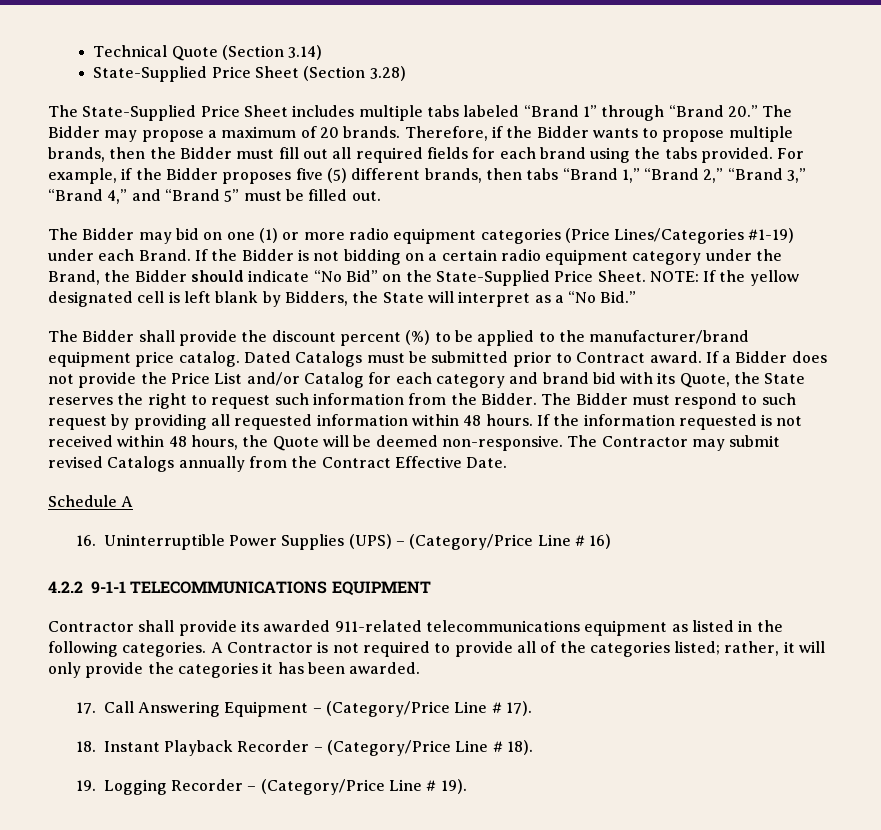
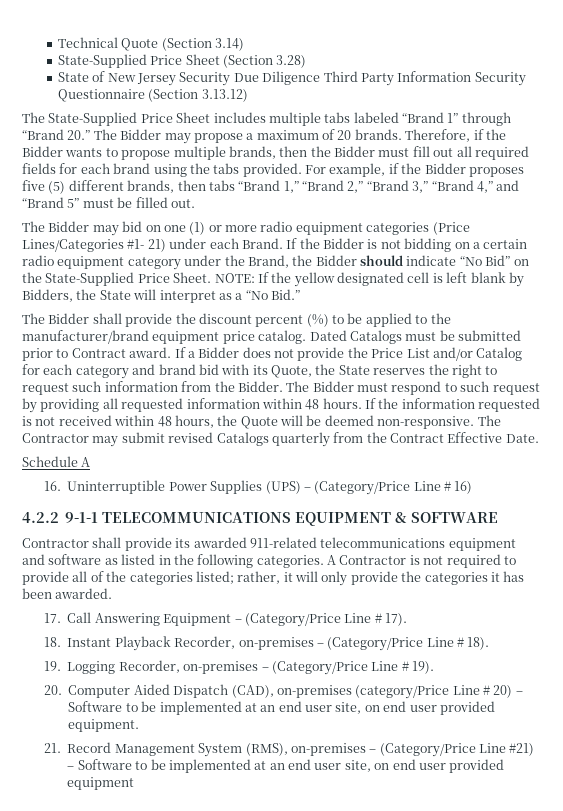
+ State of New Jersey Security Due Diligence Third Party Information Security Questionnaire (Section 3.13.12)
- The Bidder may bid on one (1) or more radio equipment categories (Price Lines/Categories #1-19) under each Brand.
+ The Bidder may bid on one (1) or more radio equipment categories (Price Lines/Categories #1- 21) under each Brand.
- The Contractor may submit revised Catalogs annually from the Contract Effective Date.
+ The Contractor may submit revised Catalogs quarterly from the Contract Effective Date.
- 4.2.2 9-1-1 TELECOMMUNICATIONS EQUIPMENT
+ 4.2.2 9-1-1 TELECOMMUNICATIONS EQUIPMENT & SOFTWARE
- Contractor shall provide its awarded 911-related telecommunications equipment as listed in the following categories.
+ Contractor shall provide its awarded 911-related telecommunications equipment and software as listed in the following categories.
- 18. Instant Playback Recorder – (Category/Price Line # 18).
+ 18. Instant Playback Recorder, on-premises – (Category/Price Line # 18).
- 19. Logging Recorder – (Category/Price Line # 19).
+ 19. Logging Recorder, on-premises – (Category/Price Line # 19).
+ 20. Computer Aided Dispatch (CAD), on-premises (category/Price Line # 20) – Software to be implemented at an end user site, on end user provided equipment.
+ 21. Record Management System (RMS), on-premises – (Category/Price Line #21) – Software to be implemented at an end user site, on end user provided equipment

